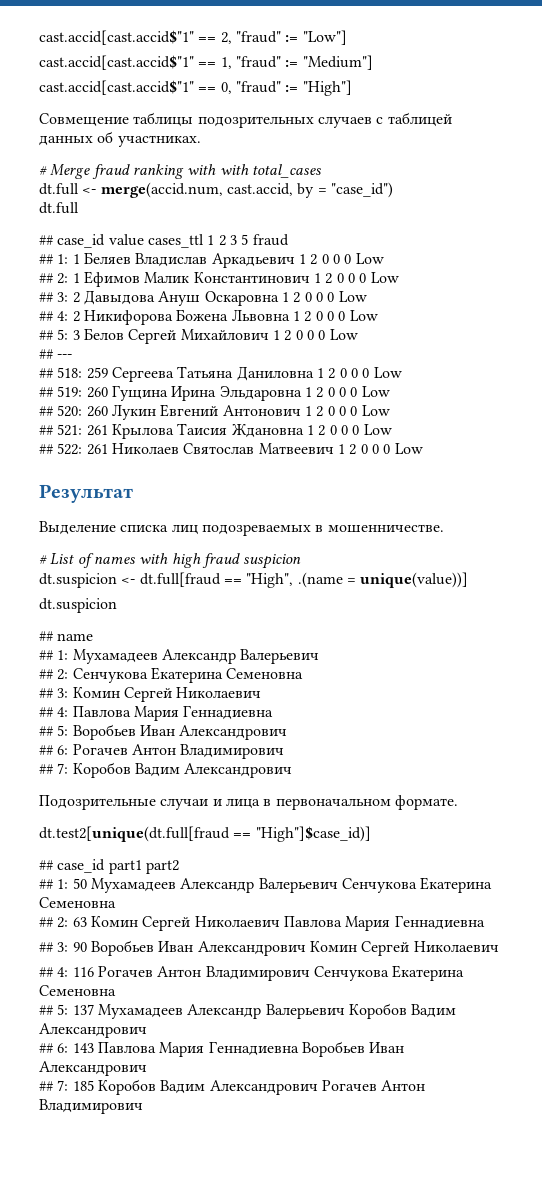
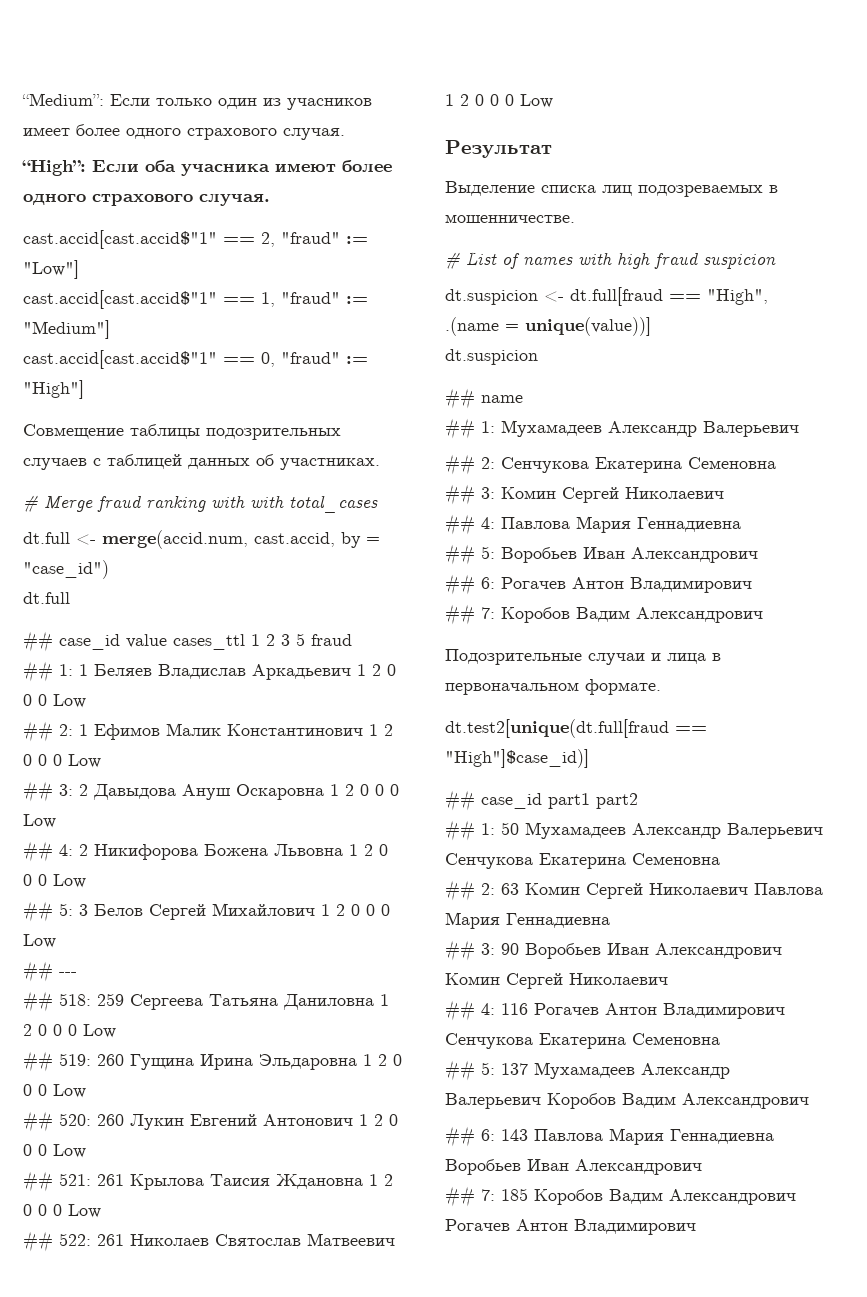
+ “Medium”: Если только один из учасников имеет более одного страхового случая.
+ “High”: Если оба учасника имеют более одного страхового случая.

